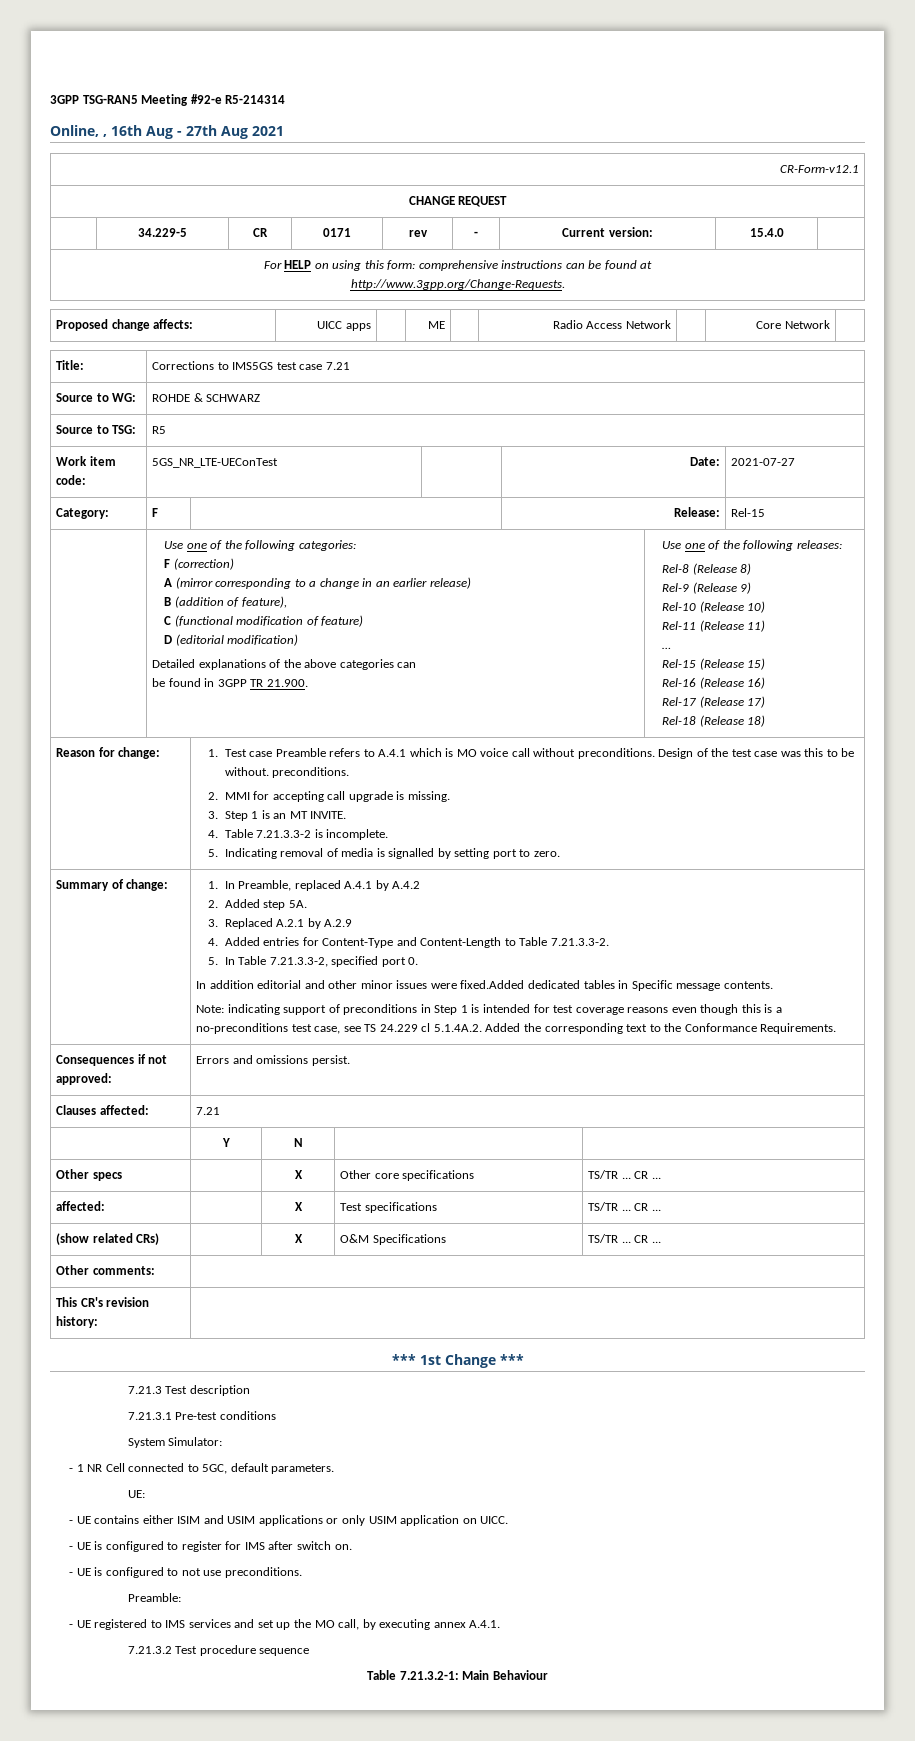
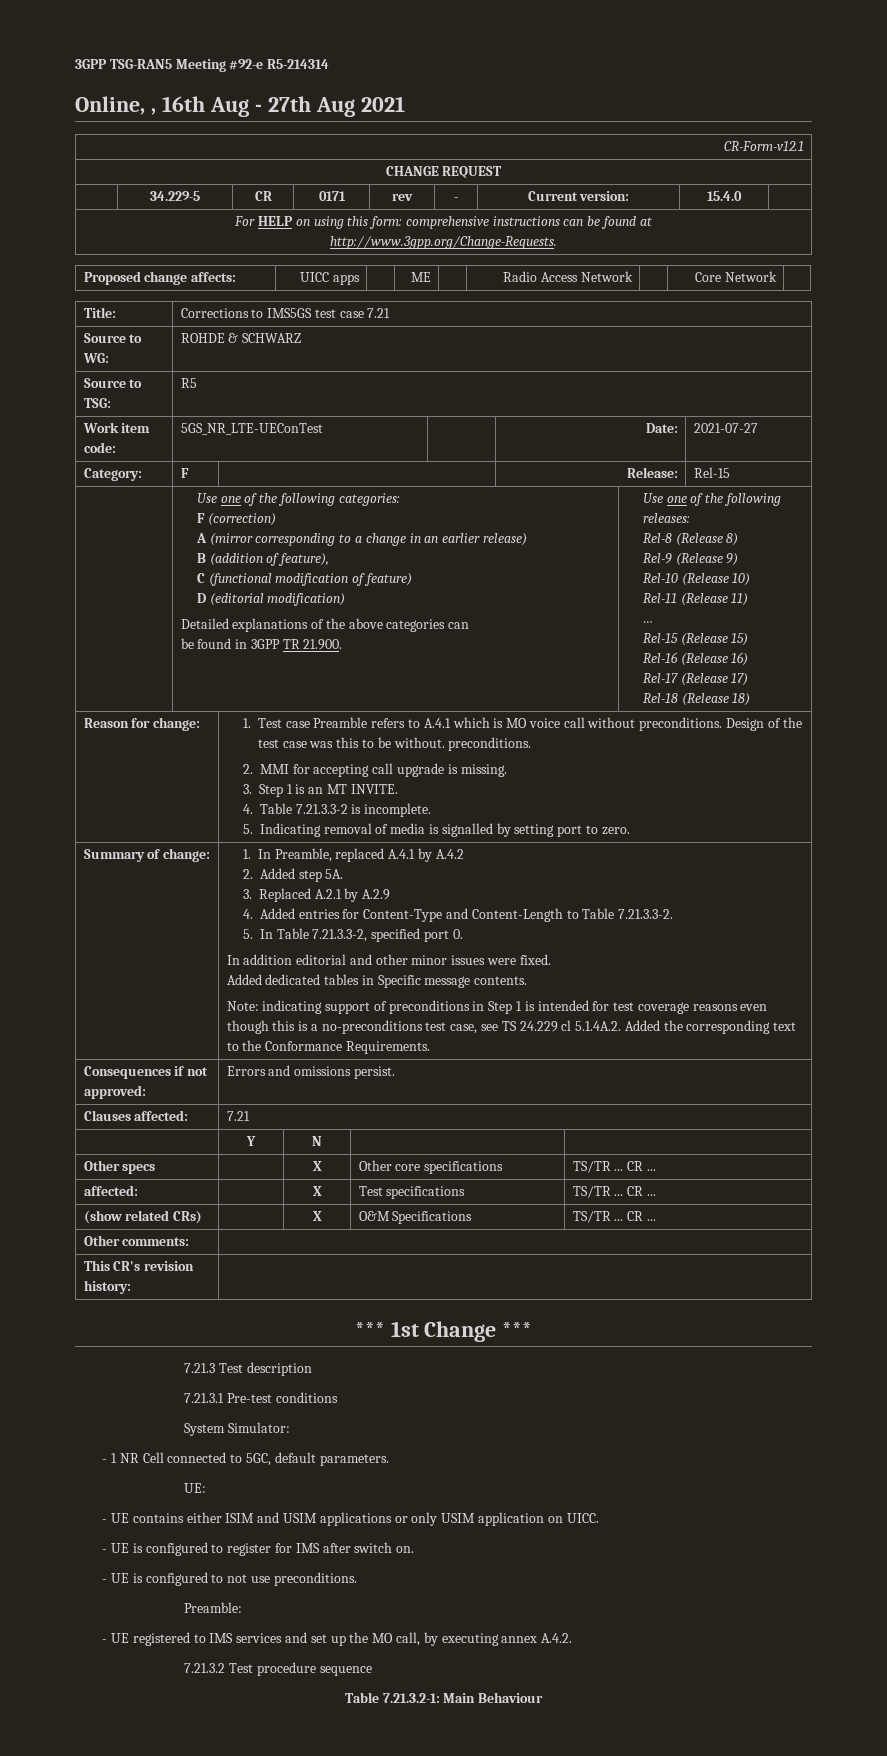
- In addition editorial and other minor issues were fixed.Added dedicated tables in Specific message contents.
+ In addition editorial and other minor issues were fixed.
+ Added dedicated tables in Specific message contents.
- - UE registered to IMS services and set up the MO call, by executing annex A.4.1.
+ - UE registered to IMS services and set up the MO call, by executing annex A.4.2.

